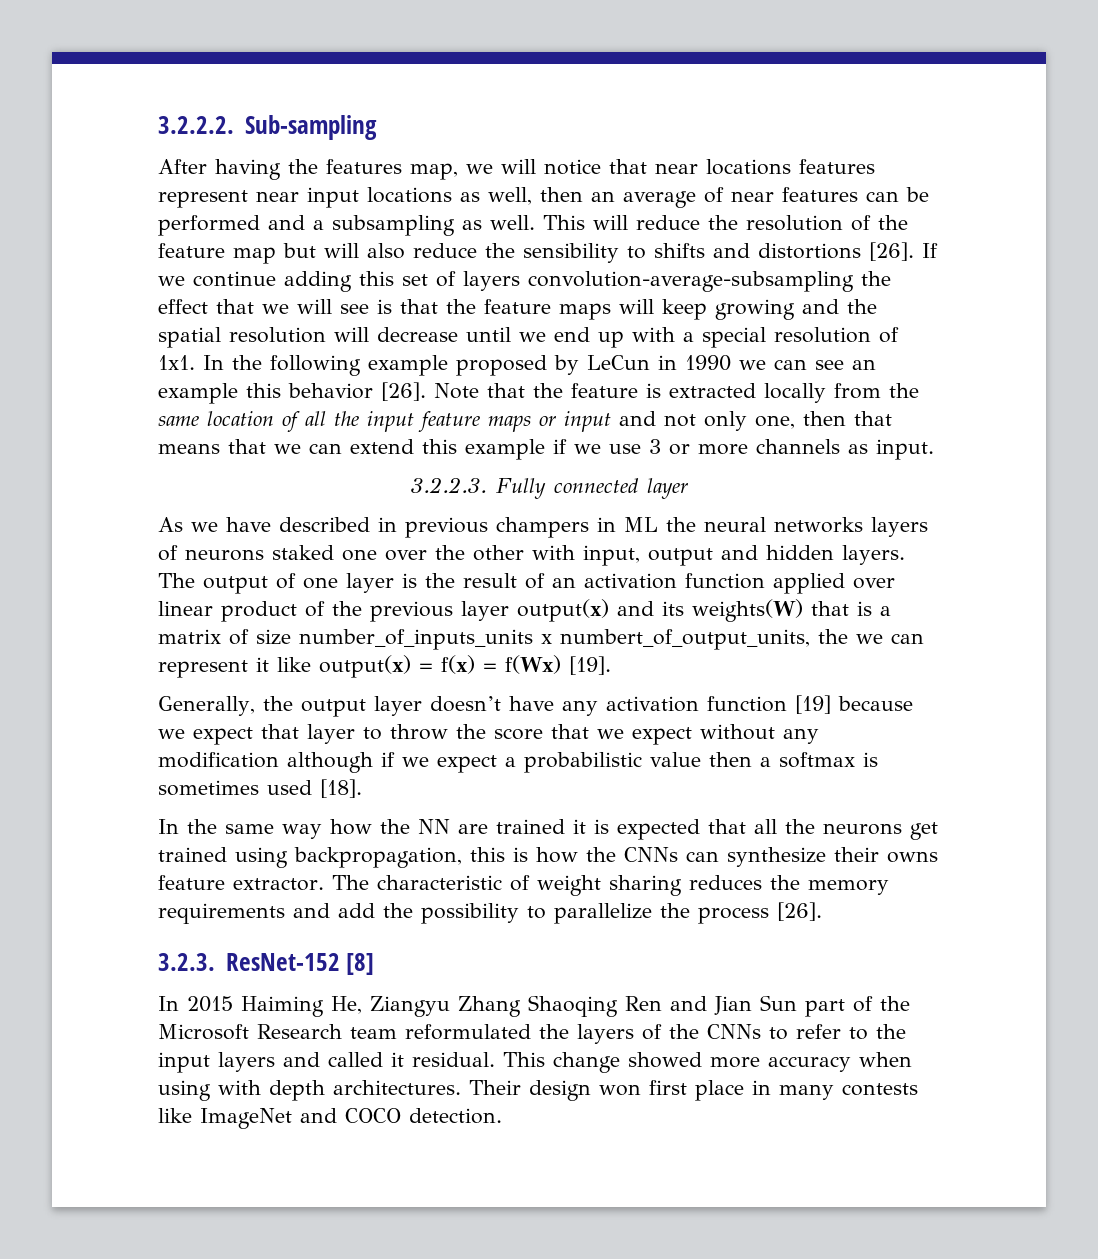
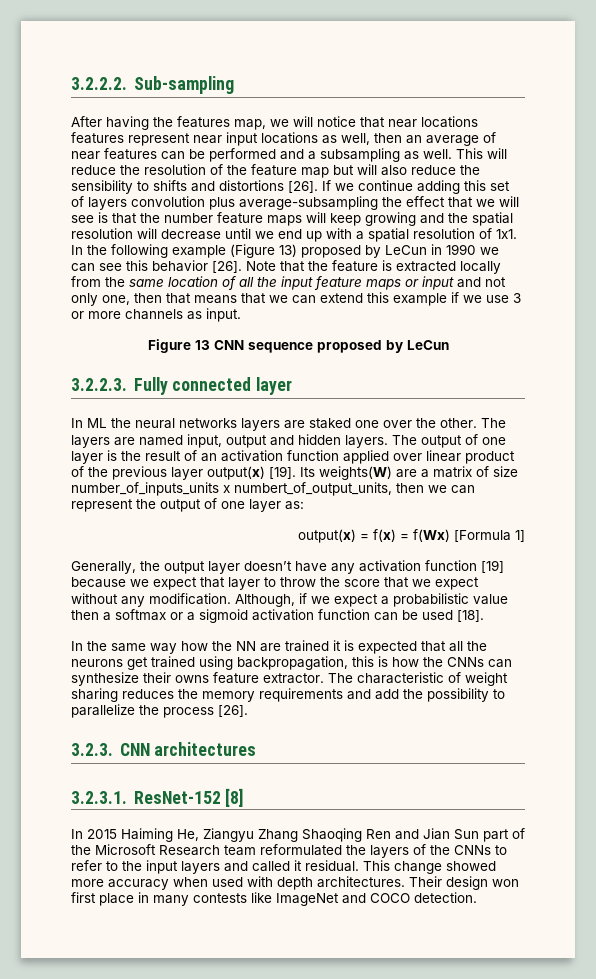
- If we continue adding this set of layers convolution-average-subsampling the effect that we will see is that the feature maps will keep growing and the spatial resolution will decrease until we end up with a special resolution of 1x1.
+ If we continue adding this set of layers convolution plus average-subsampling the effect that we will see is that the number feature maps will keep growing and the spatial resolution will decrease until we end up with a spatial resolution of 1x1.
- In the following example proposed by LeCun in 1990 we can see an example this behavior [26].
+ In the following example (Figure 13) proposed by LeCun in 1990 we can see this behavior [26].
+ Figure 13 CNN sequence proposed by LeCun
  3.2.2.3. Fully connected layer
- As we have described in previous champers in ML the neural networks layers of neurons staked one over the other with input, output and hidden layers.
+ In ML the neural networks layers are staked one over the other. The layers are named input, output and hidden layers.
- The output of one layer is the result of an activation function applied over linear product of the previous layer output(x) and its weights(W) that is a matrix of size number_of_inputs_units x numbert_of_output_units, the we can represent it like output(x) = f(x) = f(Wx) [19].
+ The output of one layer is the result of an activation function applied over linear product of the previous layer output(x) [19]. Its weights(W) are a matrix of size number_of_inputs_units x numbert_of_output_units, then we can represent the output of one layer as:
+ output(x) = f(x) = f(Wx) [Formula 1]
- Generally, the output layer doesn’t have any activation function [19] because we expect that layer to throw the score that we expect without any modification although if we expect a probabilistic value then a softmax is sometimes used [18].
+ Generally, the output layer doesn’t have any activation function [19] because we expect that layer to throw the score that we expect without any modification. Although, if we expect a probabilistic value then a softmax or a sigmoid activation function can be used [18].
- 3.2.3. ResNet-152 [8]
+ 3.2.3. CNN architectures
+ 3.2.3.1. ResNet-152 [8]
- This change showed more accuracy when using with depth architectures.
+ This change showed more accuracy when used with depth architectures.

